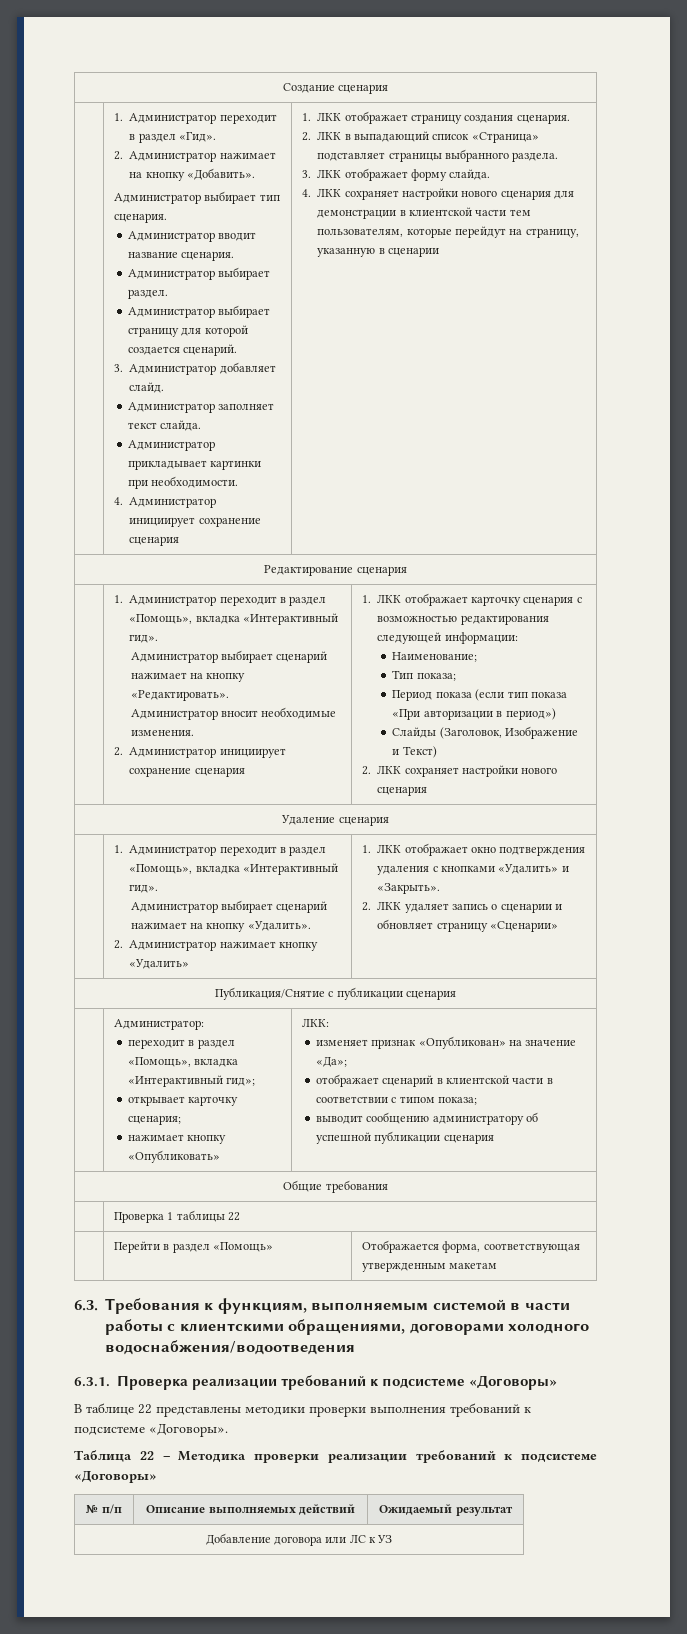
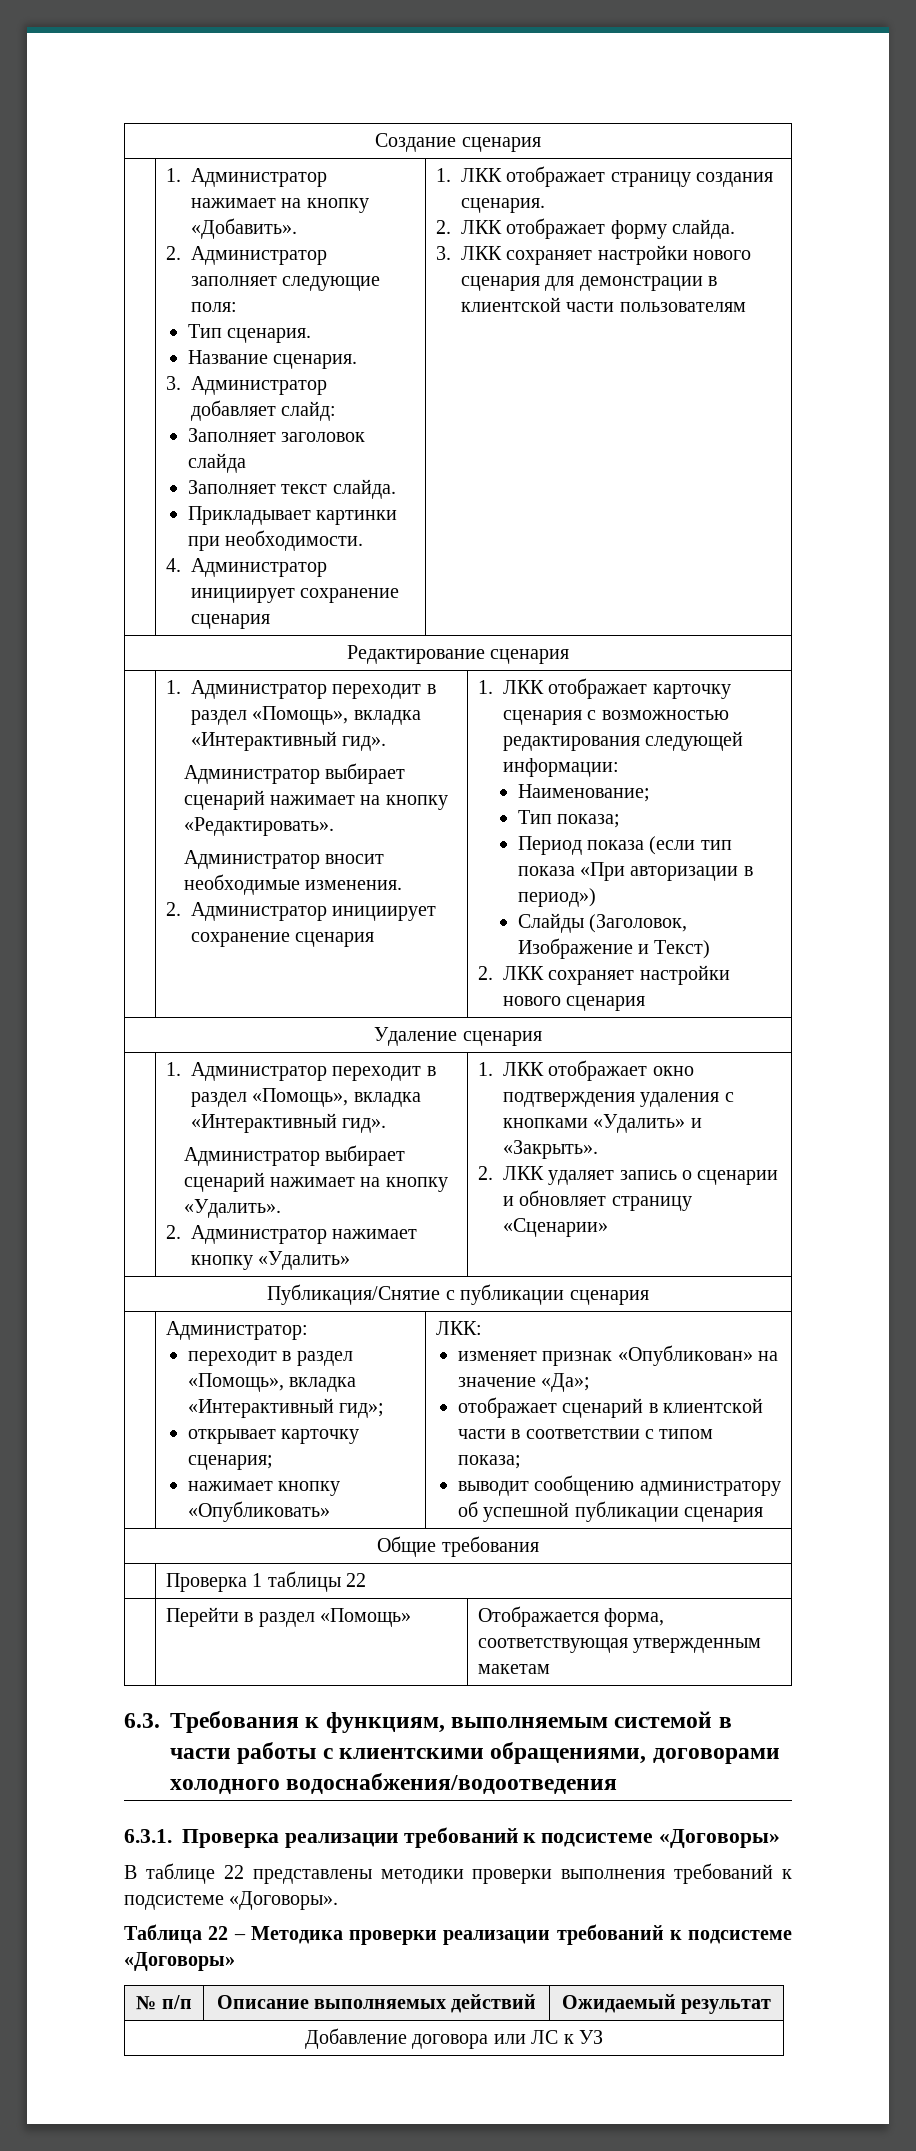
- 1. Администратор переходит в раздел «Гид».
- 2. Администратор нажимает на кнопку «Добавить».
+ 1. Администратор нажимает на кнопку «Добавить».
- Администратор выбирает тип сценария.
- Администратор вводит название сценария.
- Администратор выбирает раздел.
- Администратор выбирает страницу для которой создается сценарий.
- 3. Администратор добавляет слайд.
- Администратор заполняет текст слайда.
+ 2. Администратор заполняет следующие поля:
+ Тип сценария.
+ Название сценария.
+ 3. Администратор добавляет слайд:
+ Заполняет заголовок слайда
+ Заполняет текст слайда.
- Администратор прикладывает картинки при необходимости.
+ Прикладывает картинки при необходимости.
- 2. ЛКК в выпадающий список «Страница» подставляет страницы выбранного раздела.
- 3. ЛКК отображает форму слайда.
+ 2. ЛКК отображает форму слайда.
- 4. ЛКК сохраняет настройки нового сценария для демонстрации в клиентской части тем пользователям, которые перейдут на страницу, указанную в сценарии
+ 3. ЛКК сохраняет настройки нового сценария для демонстрации в клиентской части пользователям

